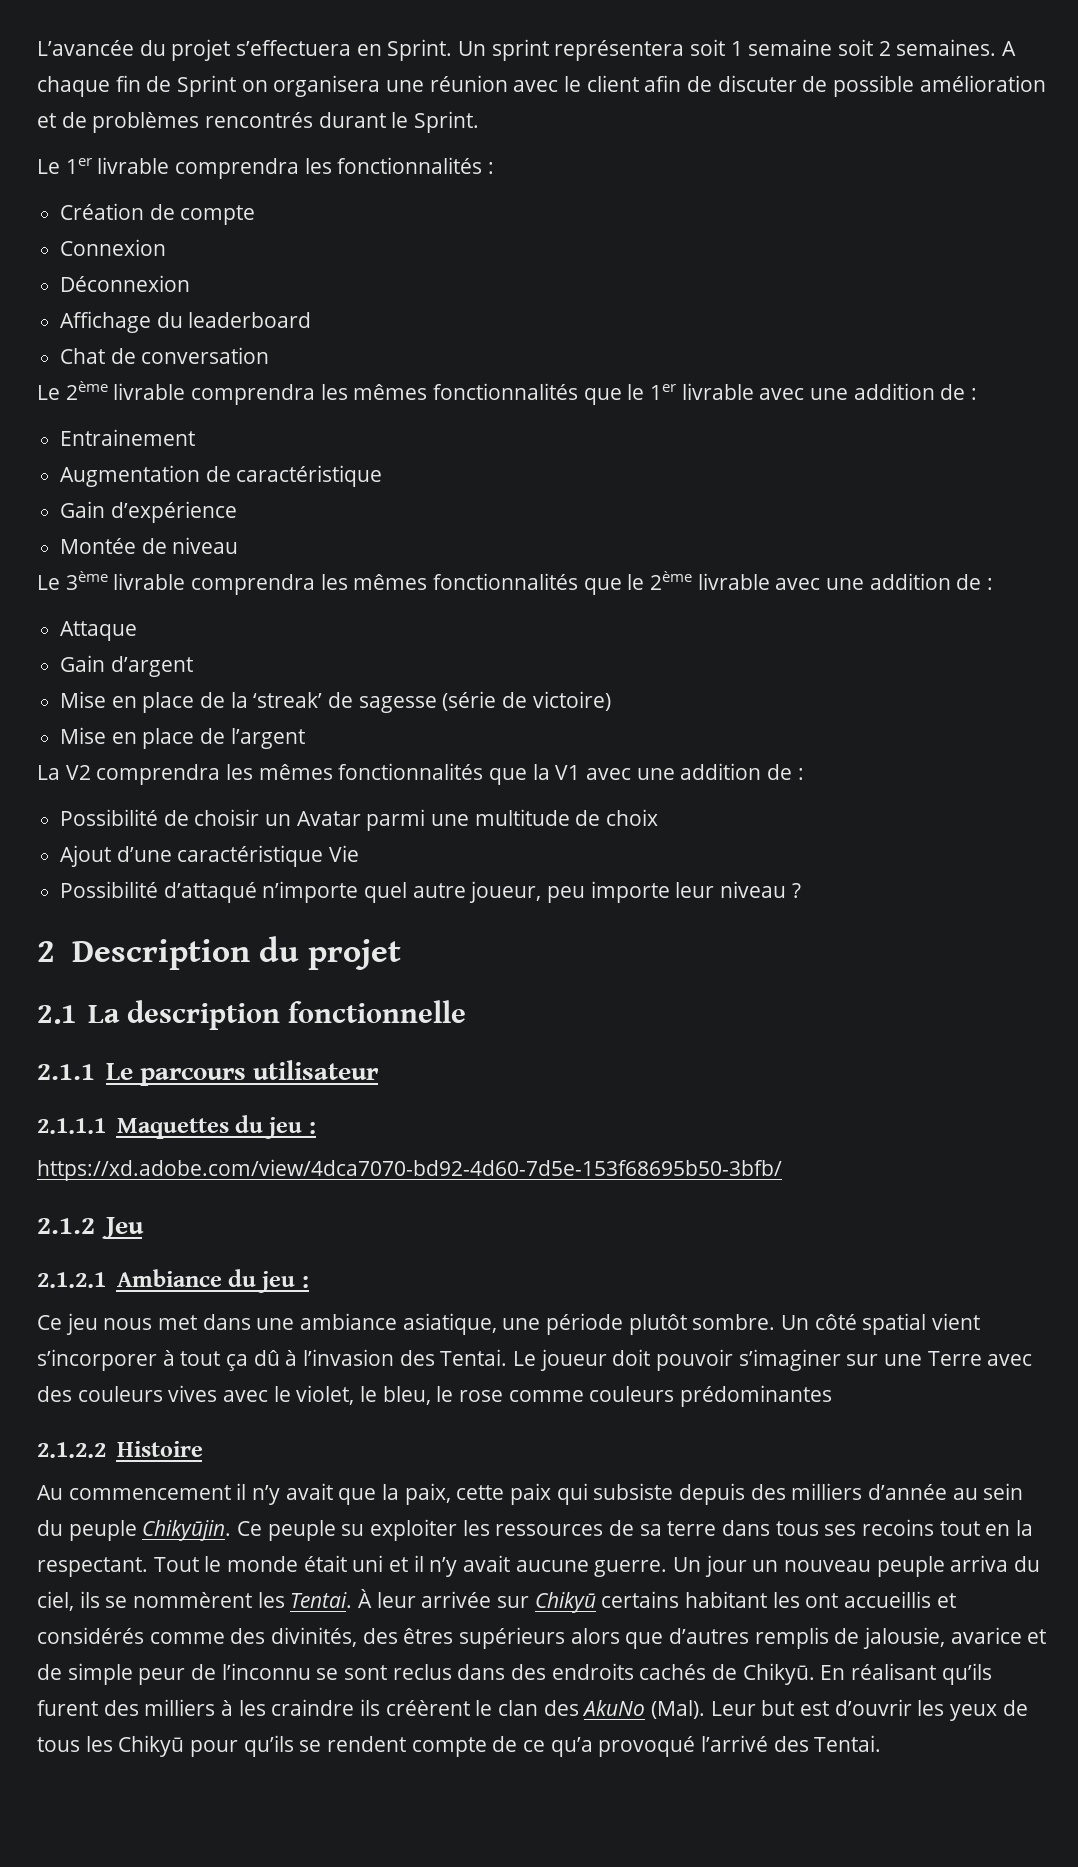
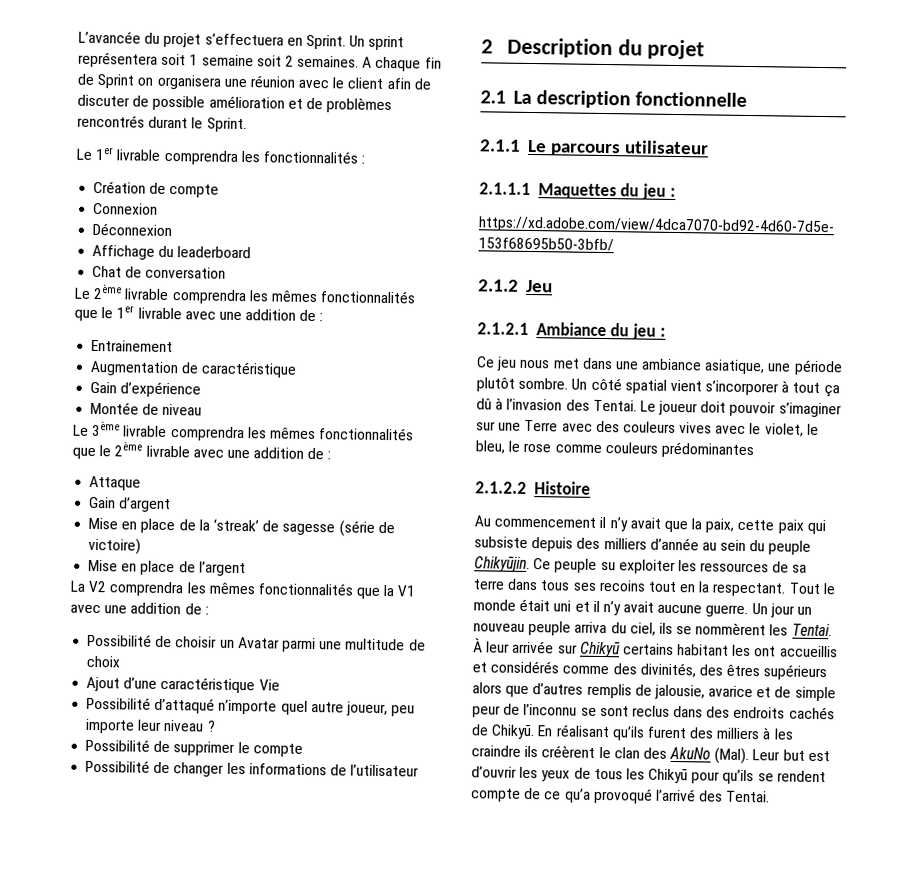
+ Possibilité de supprimer le compte
+ Possibilité de changer les informations de l’utilisateur

